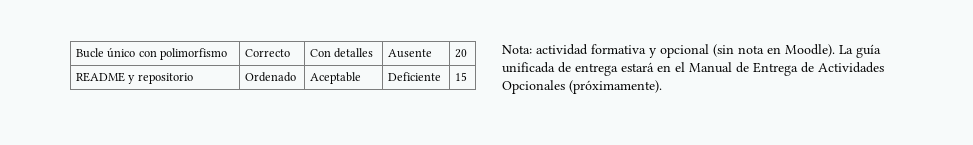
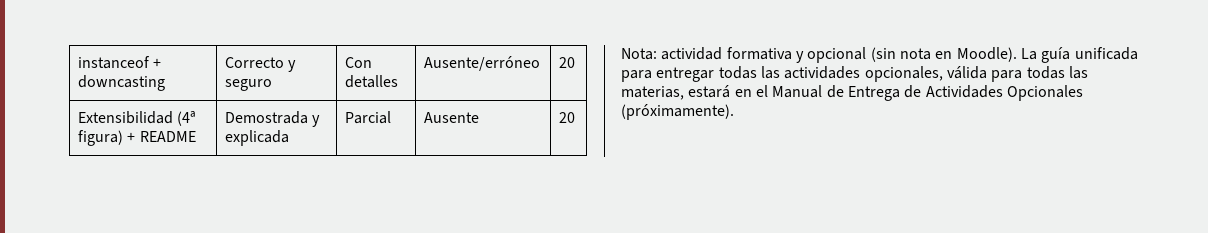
- Bucle único con polimorfismo | Correcto | Con detalles | Ausente | 20
- README y repositorio | Ordenado | Aceptable | Deficiente | 15
+ instanceof + downcasting | Correcto y seguro | Con detalles | Ausente/erróneo | 20
+ Extensibilidad (4ª figura) + README | Demostrada y explicada | Parcial | Ausente | 20
- La guía unificada de entrega estará en el Manual de Entrega de Actividades Opcionales (próximamente).
+ La guía unificada para entregar todas las actividades opcionales, válida para todas las materias, estará en el Manual de Entrega de Actividades Opcionales (próximamente).

